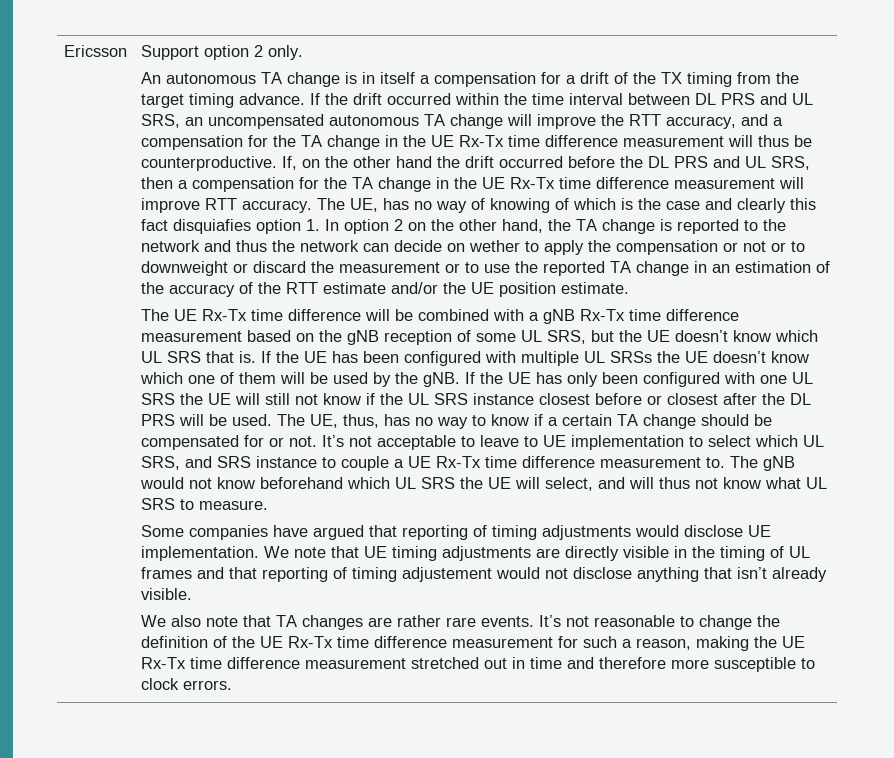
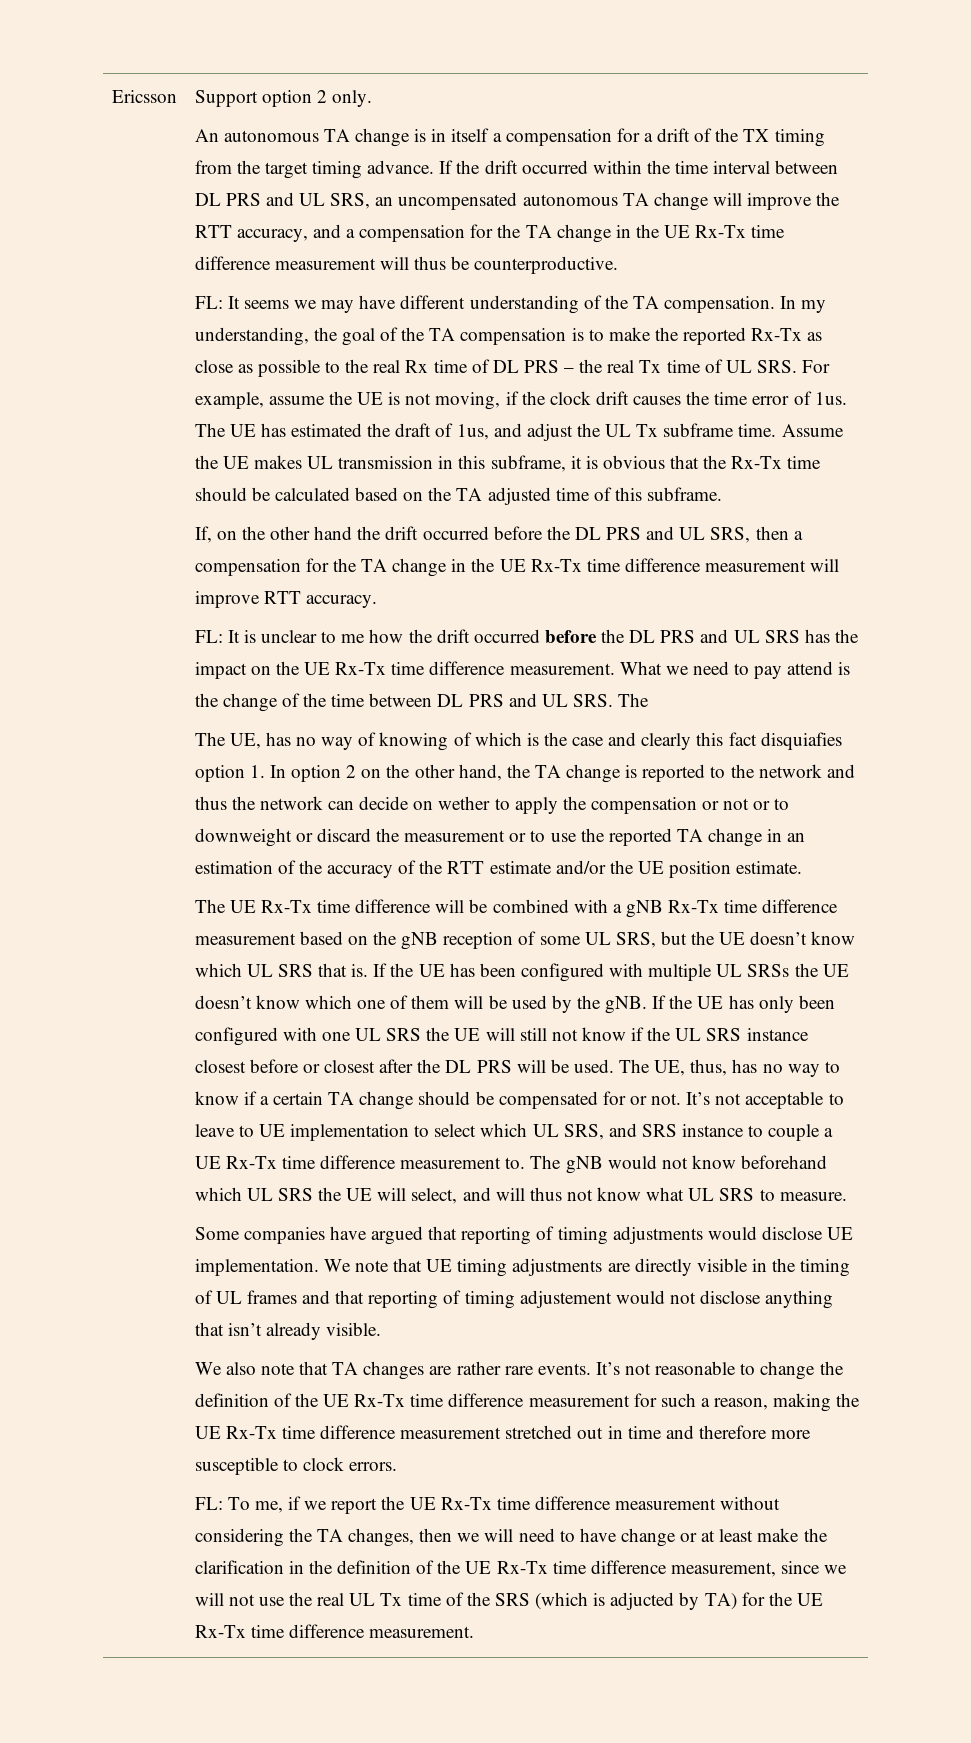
- If the drift occurred within the time interval between DL PRS and UL SRS, an uncompensated autonomous TA change will improve the RTT accuracy, and a compensation for the TA change in the UE Rx-Tx time difference measurement will thus be counterproductive. If, on the other hand the drift occurred before the DL PRS and UL SRS, then a compensation for the TA change in the UE Rx-Tx time difference measurement will improve RTT accuracy. The UE, has no way of knowing of which is the case and clearly this fact disquiafies option 1. In option 2 on the other hand, the TA change is reported to the network and thus the network can decide on wether to apply the compensation or not or to downweight or discard the measurement or to use the reported TA change in an estimation of the accuracy of the RTT estimate and/or the UE position estimate.
+ If the drift occurred within the time interval between DL PRS and UL SRS, an uncompensated autonomous TA change will improve the RTT accuracy, and a compensation for the TA change in the UE Rx-Tx time difference measurement will thus be counterproductive.
+ FL: It seems we may have different understanding of the TA compensation. In my understanding, the goal of the TA compensation is to make the reported Rx-Tx as close as possible to the real Rx time of DL PRS – the real Tx time of UL SRS. For example, assume the UE is not moving, if the clock drift causes the time error of 1us. The UE has estimated the draft of 1us, and adjust the UL Tx subframe time. Assume the UE makes UL transmission in this subframe, it is obvious that the Rx-Tx time should be calculated based on the TA adjusted time of this subframe.
+ If, on the other hand the drift occurred before the DL PRS and UL SRS, then a compensation for the TA change in the UE Rx-Tx time difference measurement will improve RTT accuracy.
+ FL: It is unclear to me how the drift occurred before the DL PRS and UL SRS has the impact on the UE Rx-Tx time difference measurement. What we need to pay attend is the change of the time between DL PRS and UL SRS. The
+ The UE, has no way of knowing of which is the case and clearly this fact disquiafies option 1. In option 2 on the other hand, the TA change is reported to the network and thus the network can decide on wether to apply the compensation or not or to downweight or discard the measurement or to use the reported TA change in an estimation of the accuracy of the RTT estimate and/or the UE position estimate.
+ FL: To me, if we report the UE Rx-Tx time difference measurement without considering the TA changes, then we will need to have change or at least make the clarification in the definition of the UE Rx-Tx time difference measurement, since we will not use the real UL Tx time of the SRS (which is adjucted by TA) for the UE Rx-Tx time difference measurement.

